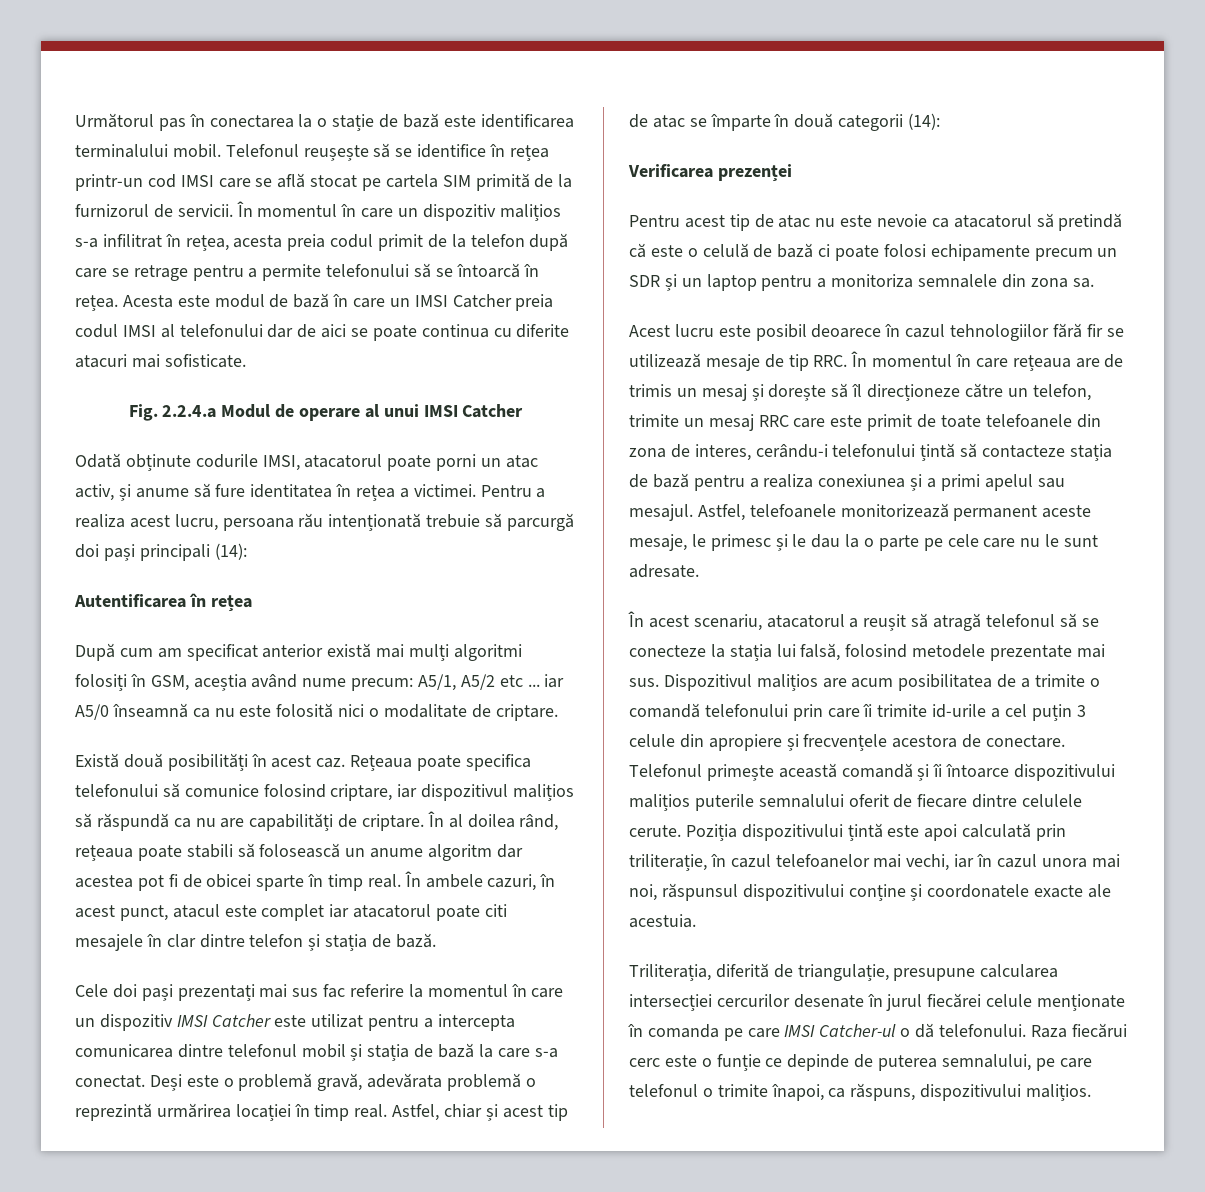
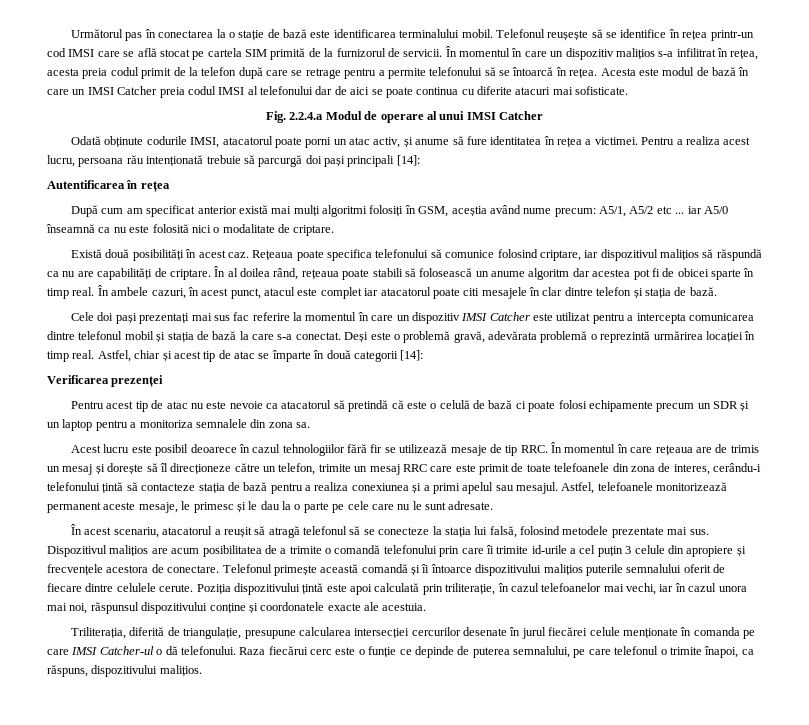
- Pentru a realiza acest lucru, persoana rău intenționată trebuie să parcurgă doi pași principali (14):
+ Pentru a realiza acest lucru, persoana rău intenționată trebuie să parcurgă doi pași principali [14]:
- Astfel, chiar și acest tip de atac se împarte în două categorii (14):
+ Astfel, chiar și acest tip de atac se împarte în două categorii [14]:

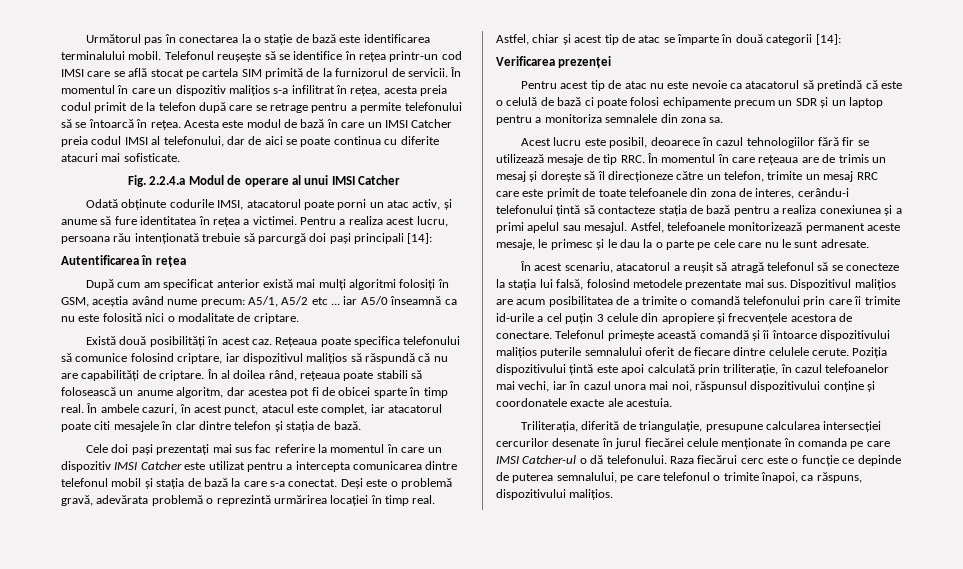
- Acesta este modul de bază în care un IMSI Catcher preia codul IMSI al telefonului dar de aici se poate continua cu diferite atacuri mai sofisticate.
+ Acesta este modul de bază în care un IMSI Catcher preia codul IMSI al telefonului, dar de aici se poate continua cu diferite atacuri mai sofisticate.
- Rețeaua poate specifica telefonului să comunice folosind criptare, iar dispozitivul malițios să răspundă ca nu are capabilități de criptare.
+ Rețeaua poate specifica telefonului să comunice folosind criptare, iar dispozitivul malițios să răspundă că nu are capabilități de criptare.
- În al doilea rând, rețeaua poate stabili să folosească un anume algoritm dar acestea pot fi de obicei sparte în timp real.
+ În al doilea rând, rețeaua poate stabili să folosească un anume algoritm, dar acestea pot fi de obicei sparte în timp real.
- În ambele cazuri, în acest punct, atacul este complet iar atacatorul poate citi mesajele în clar dintre telefon și stația de bază.
+ În ambele cazuri, în acest punct, atacul este complet, iar atacatorul poate citi mesajele în clar dintre telefon și stația de bază.
- Acest lucru este posibil deoarece în cazul tehnologiilor fără fir se utilizează mesaje de tip RRC. În momentul în care rețeaua are de trimis un mesaj și dorește să îl direcționeze către un telefon, trimite un mesaj RRC care este primit de toate telefoanele din zona de interes, cerându-i telefonului țintă să contacteze stația de bază pentru a realiza conexiunea și a primi apelul sau mesajul.
+ Acest lucru este posibil, deoarece în cazul tehnologiilor fără fir se utilizează mesaje de tip RRC. În momentul în care rețeaua are de trimis un mesaj și dorește să îl direcționeze către un telefon, trimite un mesaj RRC care este primit de toate telefoanele din zona de interes, cerându-i telefonului țintă să contacteze stația de bază pentru a realiza conexiunea și a primi apelul sau mesajul.
- Raza fiecărui cerc este o funție ce depinde de puterea semnalului, pe care telefonul o trimite înapoi, ca răspuns, dispozitivului malițios.
+ Raza fiecărui cerc este o funcție ce depinde de puterea semnalului, pe care telefonul o trimite înapoi, ca răspuns, dispozitivului malițios.

